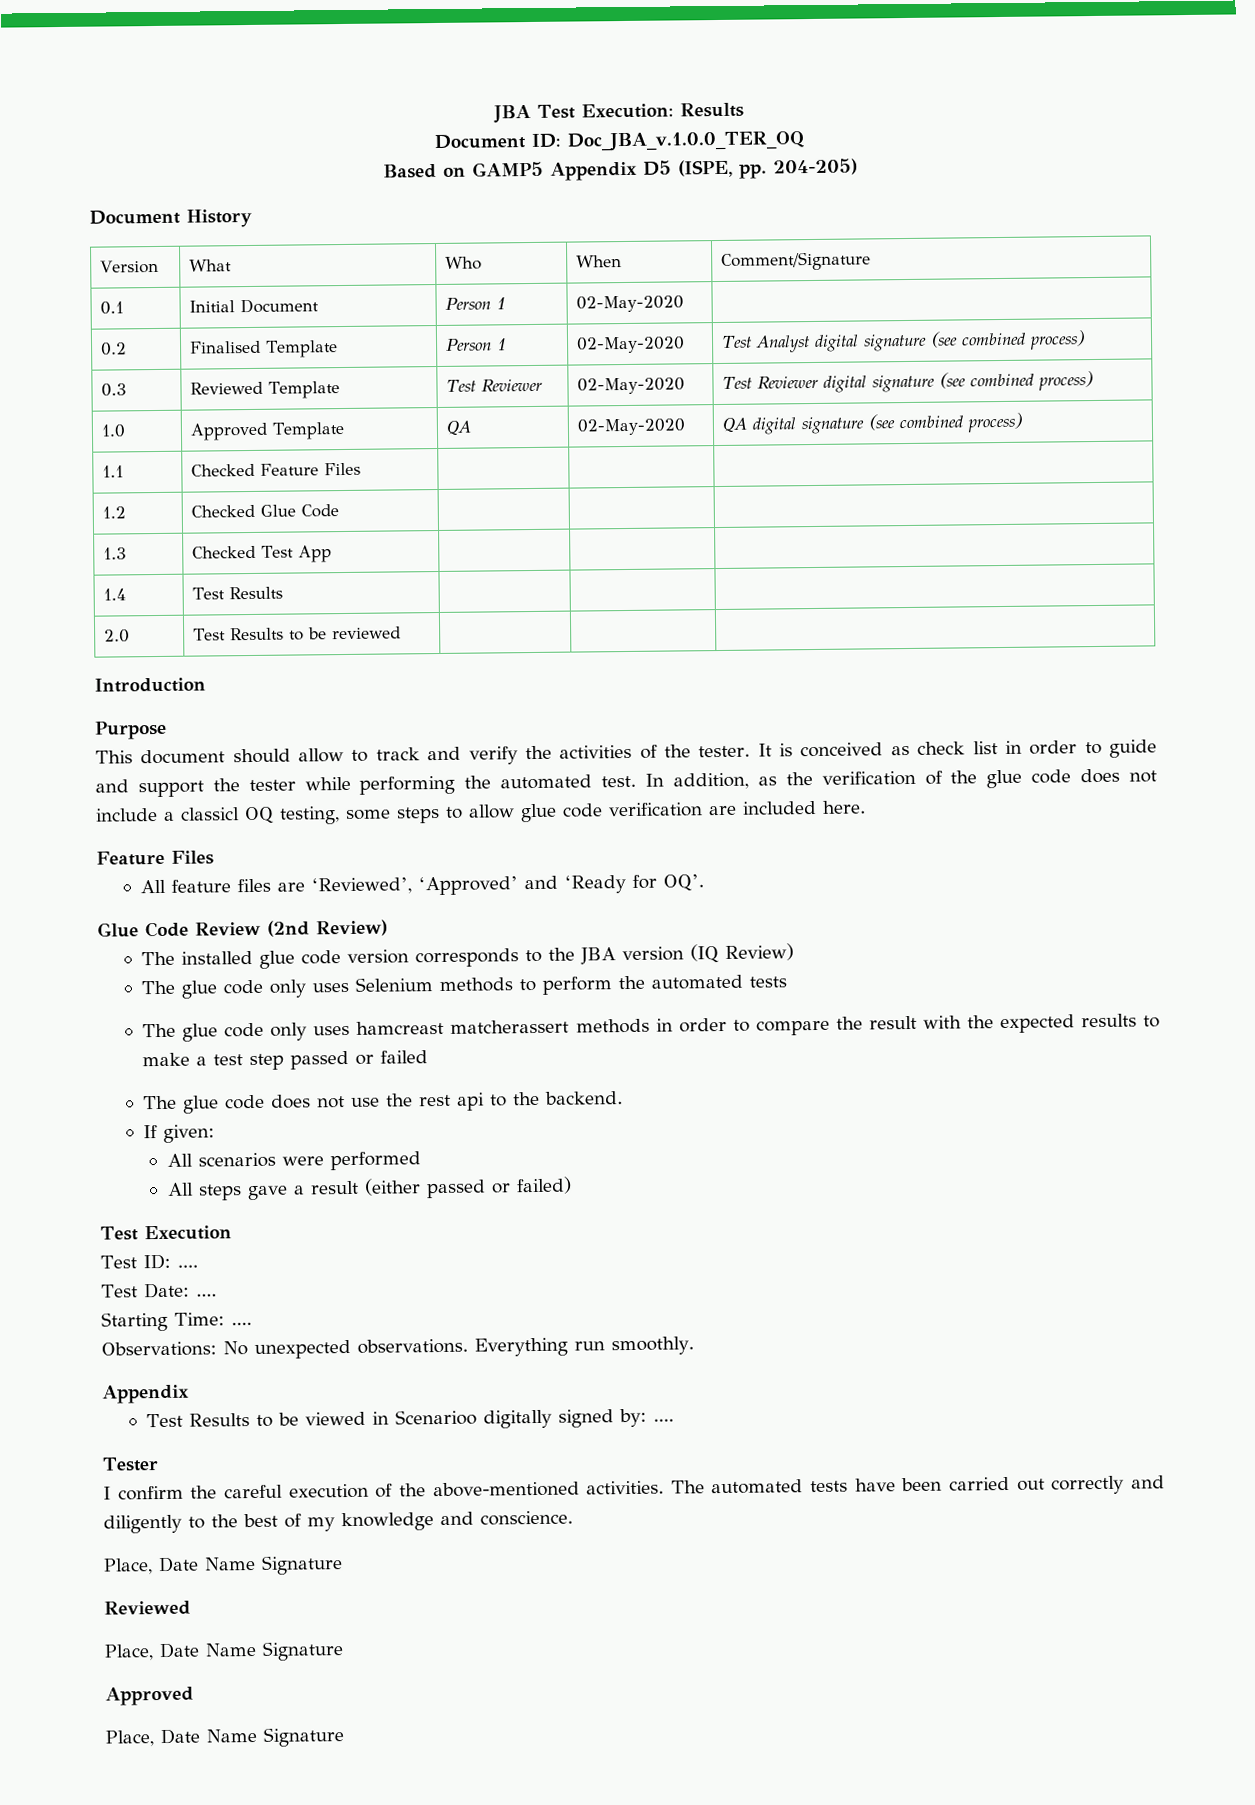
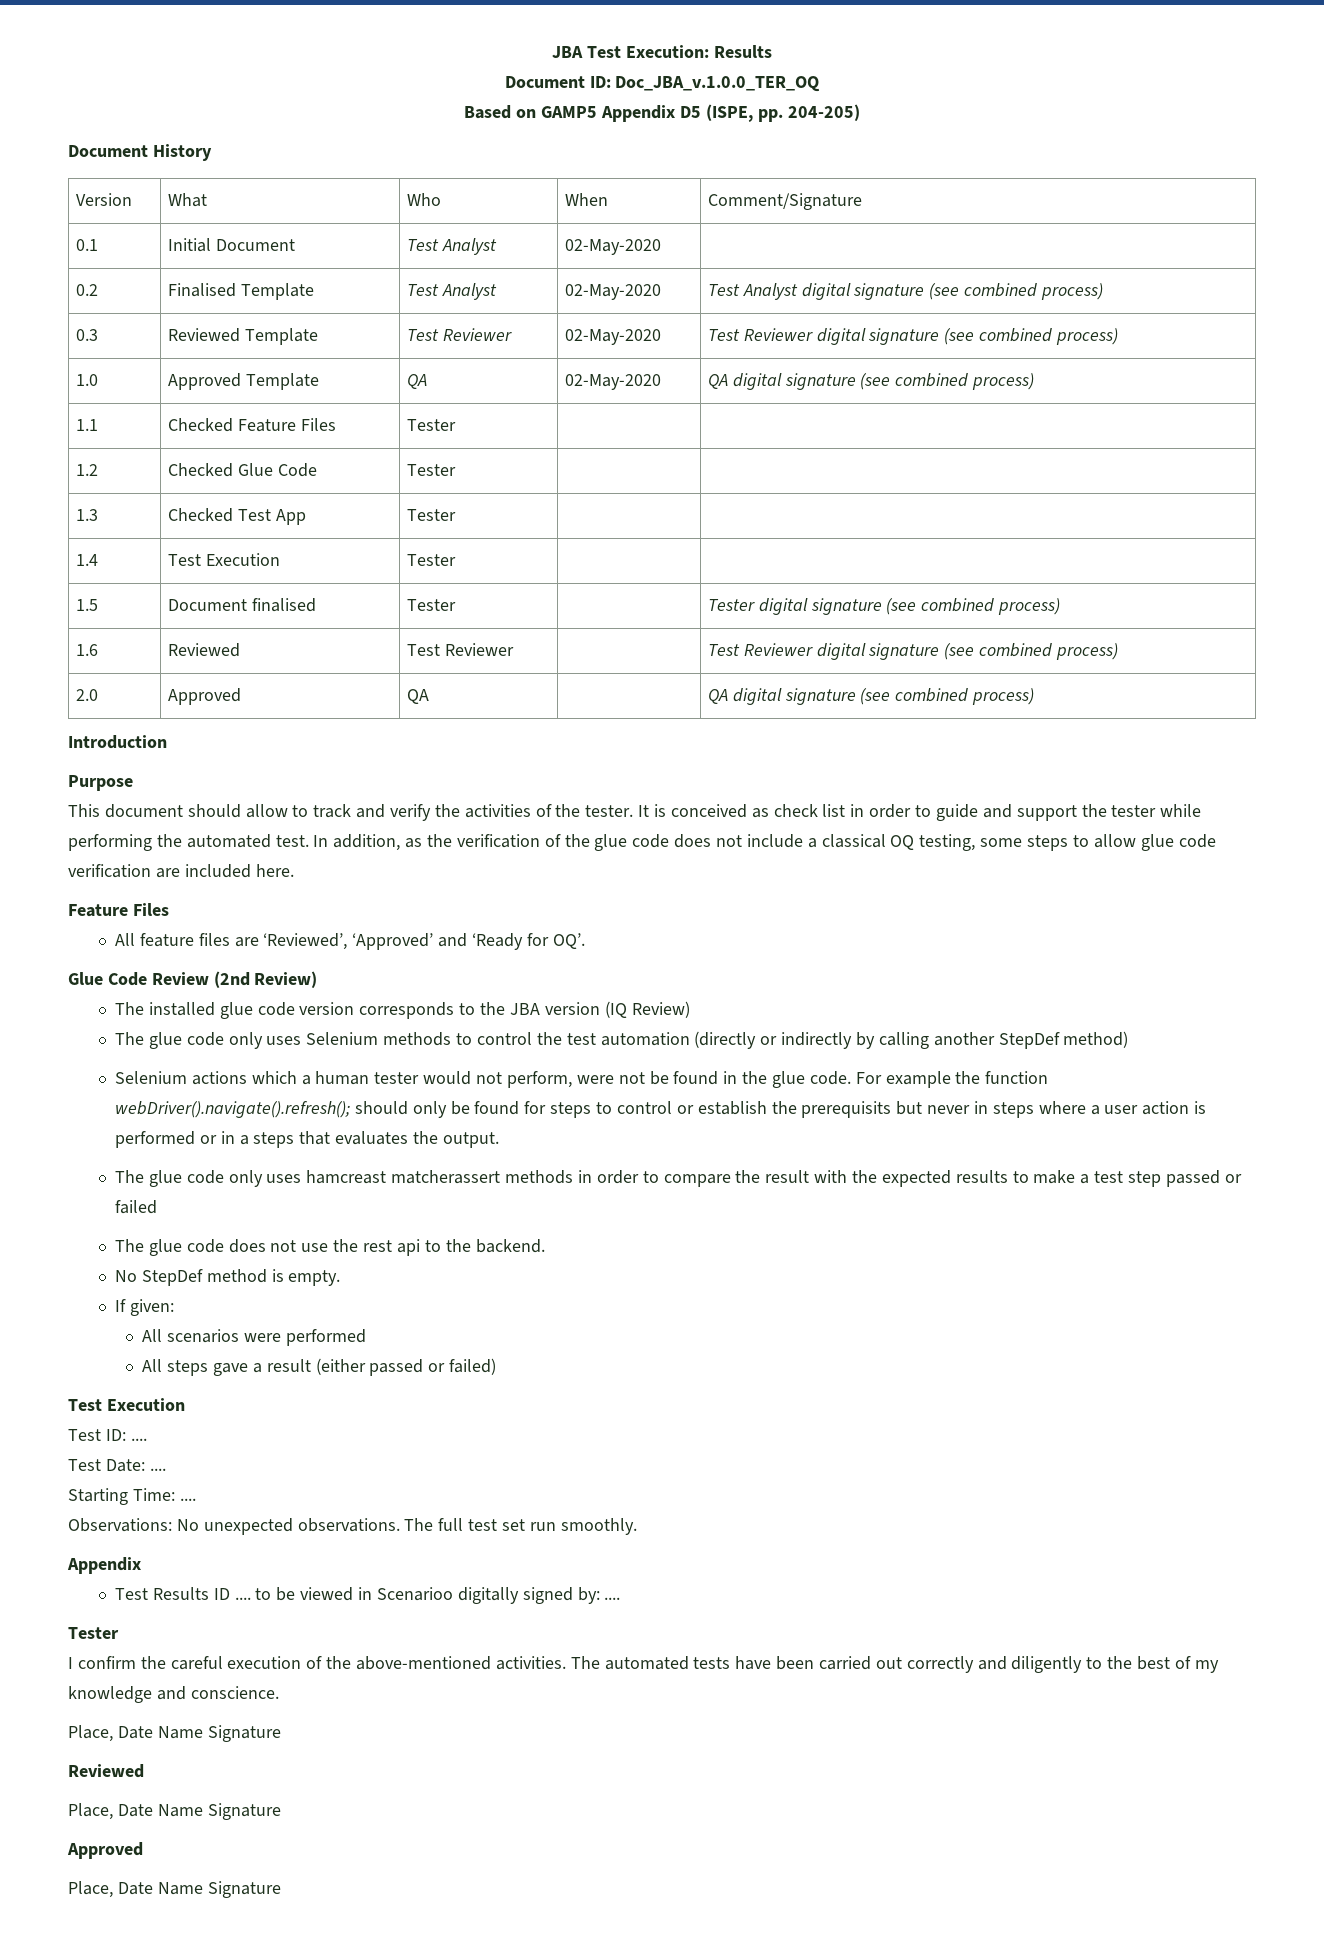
- 0.1 | Initial Document | Person 1 | 02-May-2020 |
+ 0.1 | Initial Document | Test Analyst | 02-May-2020 |
- 0.2 | Finalised Template | Person 1 | 02-May-2020 | Test Analyst digital signature (see combined process)
+ 0.2 | Finalised Template | Test Analyst | 02-May-2020 | Test Analyst digital signature (see combined process)
- 1.1 | Checked Feature Files | | |
+ 1.1 | Checked Feature Files | Tester | |
- 1.2 | Checked Glue Code | | |
+ 1.2 | Checked Glue Code | Tester | |
- 1.3 | Checked Test App | | |
+ 1.3 | Checked Test App | Tester | |
- 1.4 | Test Results | | |
- 2.0 | Test Results to be reviewed | | |
+ 1.4 | Test Execution | Tester | |
+ 1.5 | Document finalised | Tester | | Tester digital signature (see combined process)
+ 1.6 | Reviewed | Test Reviewer | | Test Reviewer digital signature (see combined process)
+ 2.0 | Approved | QA | | QA digital signature (see combined process)
- In addition, as the verification of the glue code does not include a classicl OQ testing, some steps to allow glue code verification are included here.
+ In addition, as the verification of the glue code does not include a classical OQ testing, some steps to allow glue code verification are included here.
- The glue code only uses Selenium methods to perform the automated tests
+ The glue code only uses Selenium methods to control the test automation (directly or indirectly by calling another StepDef method)
+ Selenium actions which a human tester would not perform, were not be found in the glue code. For example the function webDriver().navigate().refresh(); should only be found for steps to control or establish the prerequisits but never in steps where a user action is performed or in a steps that evaluates the output.
+ No StepDef method is empty.
- Everything run smoothly.
+ The full test set run smoothly.
- Test Results to be viewed in Scenarioo digitally signed by: ....
+ Test Results ID .... to be viewed in Scenarioo digitally signed by: ....

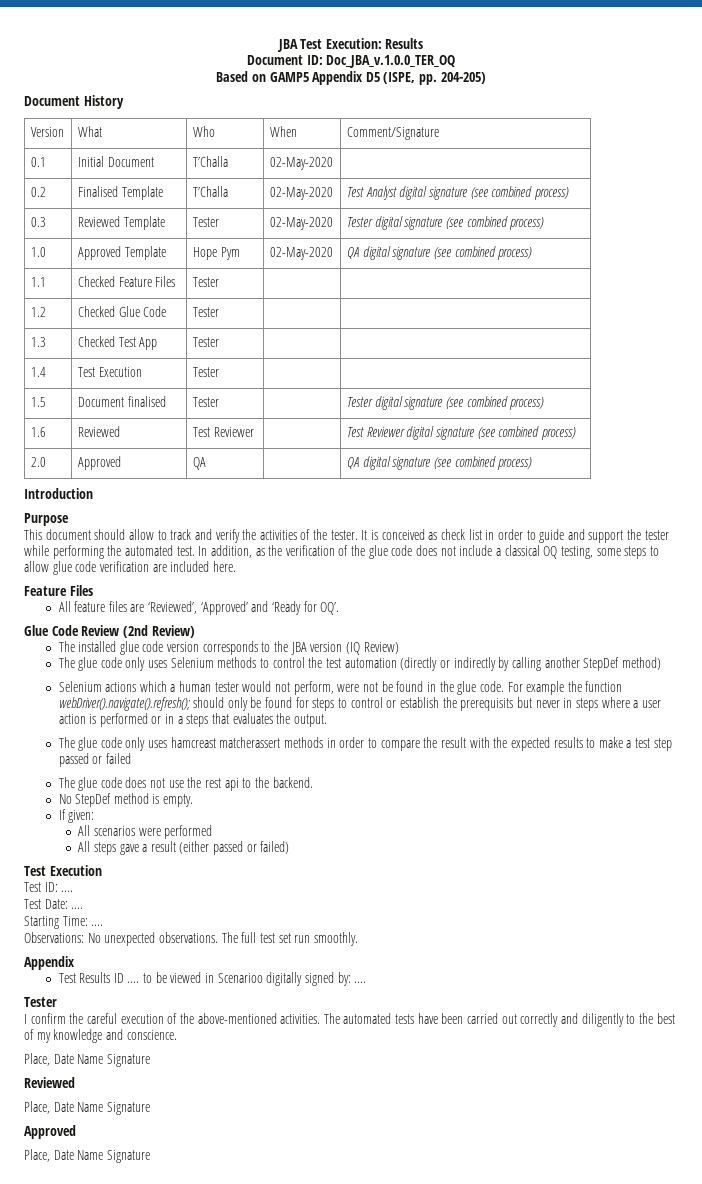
- 0.1 | Initial Document | Test Analyst | 02-May-2020 |
+ 0.1 | Initial Document | T’Challa | 02-May-2020 |
- 0.2 | Finalised Template | Test Analyst | 02-May-2020 | Test Analyst digital signature (see combined process)
+ 0.2 | Finalised Template | T’Challa | 02-May-2020 | Test Analyst digital signature (see combined process)
- 0.3 | Reviewed Template | Test Reviewer | 02-May-2020 | Test Reviewer digital signature (see combined process)
+ 0.3 | Reviewed Template | Tester | 02-May-2020 | Tester digital signature (see combined process)
- 1.0 | Approved Template | QA | 02-May-2020 | QA digital signature (see combined process)
+ 1.0 | Approved Template | Hope Pym | 02-May-2020 | QA digital signature (see combined process)

